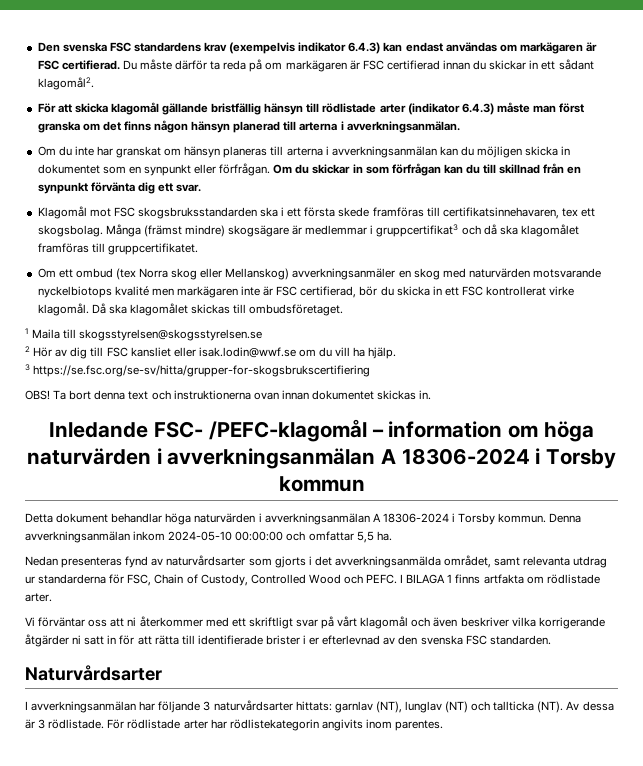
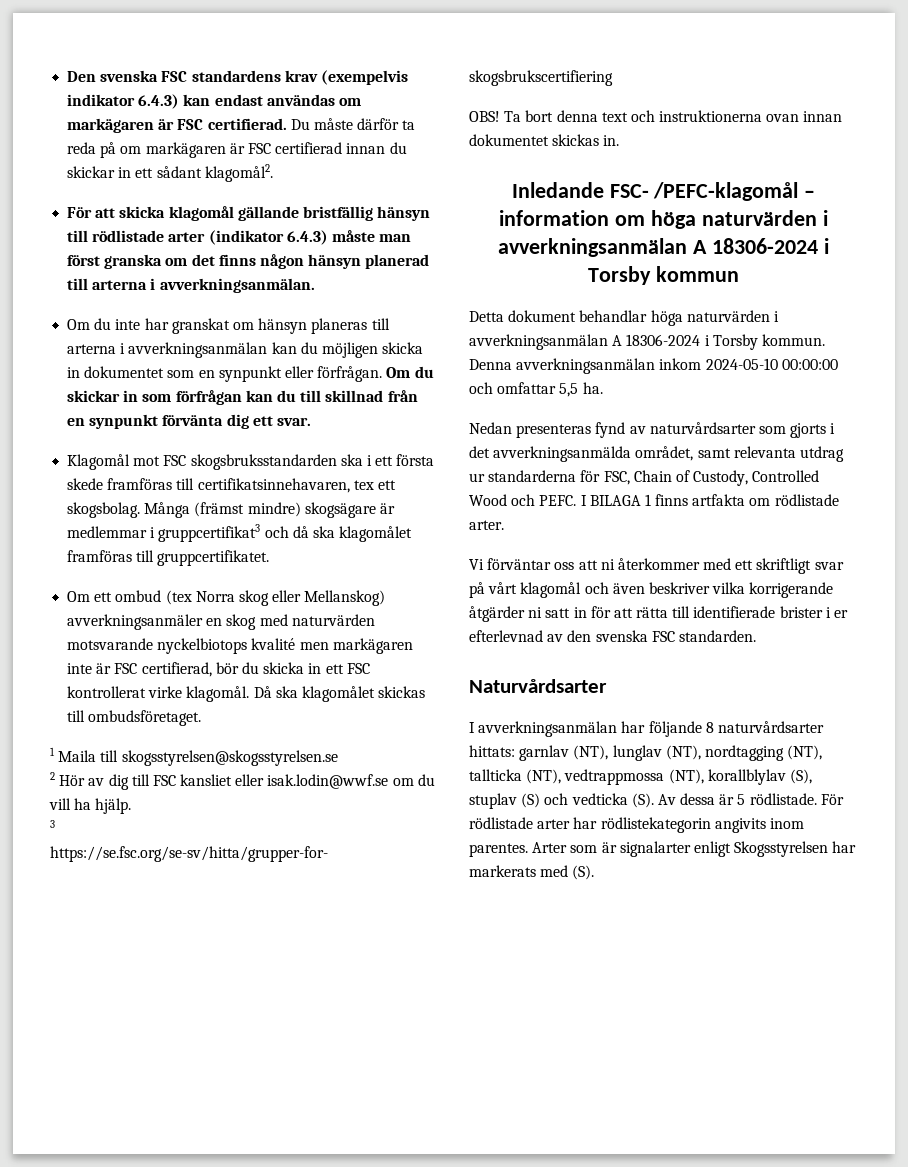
- I avverkningsanmälan har följande 3 naturvårdsarter hittats: garnlav (NT), lunglav (NT) och tallticka (NT). Av dessa är 3 rödlistade.
+ I avverkningsanmälan har följande 8 naturvårdsarter hittats: garnlav (NT), lunglav (NT), nordtagging (NT), tallticka (NT), vedtrappmossa (NT), korallblylav (S), stuplav (S) och vedticka (S). Av dessa är 5 rödlistade.
+ Arter som är signalarter enligt Skogsstyrelsen har markerats med (S).

